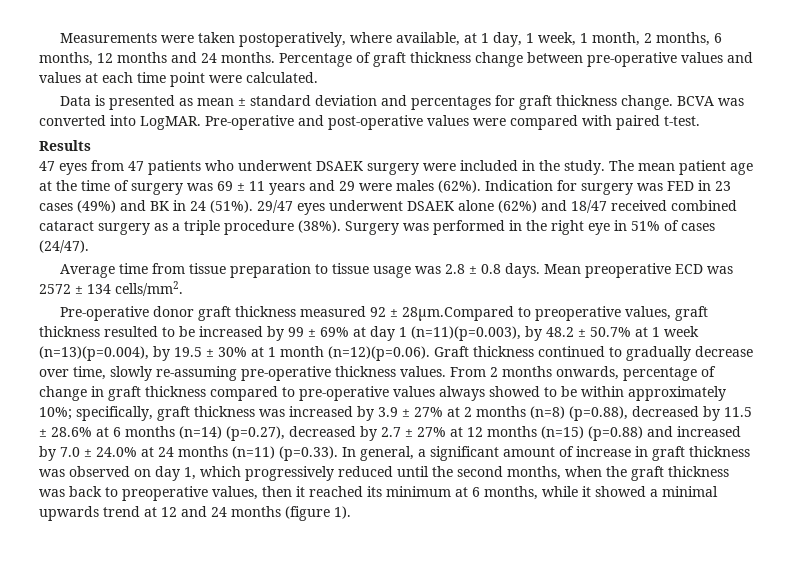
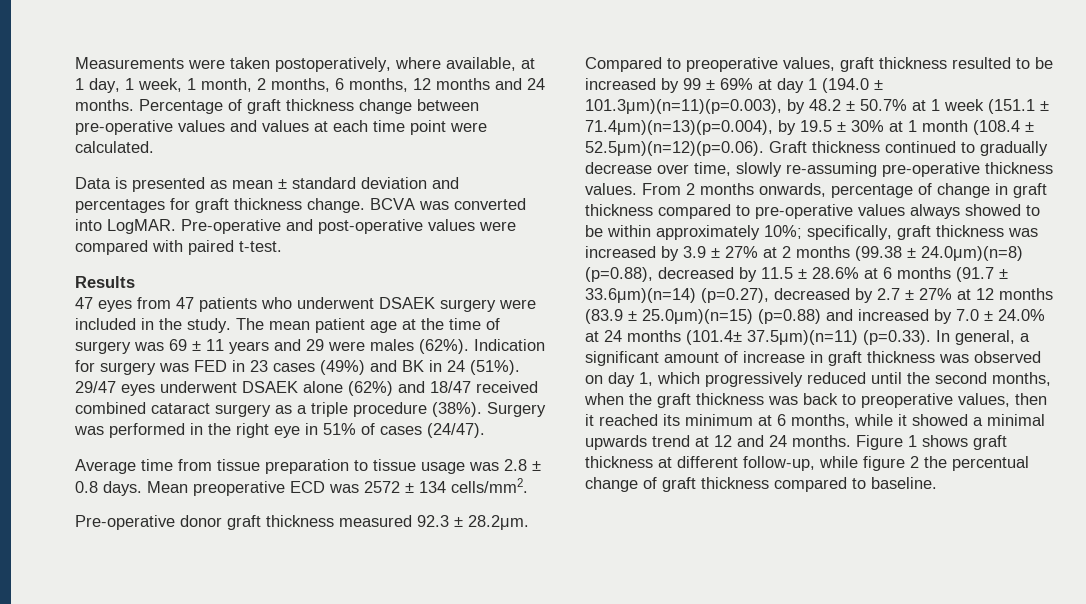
- Pre-operative donor graft thickness measured 92 ± 28μm.Compared to preoperative values, graft thickness resulted to be increased by 99 ± 69% at day 1 (n=11)(p=0.003), by 48.2 ± 50.7% at 1 week (n=13)(p=0.004), by 19.5 ± 30% at 1 month (n=12)(p=0.06). Graft thickness continued to gradually decrease over time, slowly re-assuming pre-operative thickness values.
+ Pre-operative donor graft thickness measured 92.3 ± 28.2μm. Compared to preoperative values, graft thickness resulted to be increased by 99 ± 69% at day 1 (194.0 ± 101.3μm)(n=11)(p=0.003), by 48.2 ± 50.7% at 1 week (151.1 ± 71.4μm)(n=13)(p=0.004), by 19.5 ± 30% at 1 month (108.4 ± 52.5μm)(n=12)(p=0.06). Graft thickness continued to gradually decrease over time, slowly re-assuming pre-operative thickness values.
- specifically, graft thickness was increased by 3.9 ± 27% at 2 months (n=8) (p=0.88), decreased by 11.5 ± 28.6% at 6 months (n=14) (p=0.27), decreased by 2.7 ± 27% at 12 months (n=15) (p=0.88) and increased by 7.0 ± 24.0% at 24 months (n=11) (p=0.33). In general, a significant amount of increase in graft thickness was observed on day 1, which progressively reduced until the second months, when the graft thickness was back to preoperative values, then it reached its minimum at 6 months, while it showed a minimal upwards trend at 12 and 24 months (figure 1).
+ specifically, graft thickness was increased by 3.9 ± 27% at 2 months (99.38 ± 24.0μm)(n=8) (p=0.88), decreased by 11.5 ± 28.6% at 6 months (91.7 ± 33.6μm)(n=14) (p=0.27), decreased by 2.7 ± 27% at 12 months (83.9 ± 25.0μm)(n=15) (p=0.88) and increased by 7.0 ± 24.0% at 24 months (101.4± 37.5μm)(n=11) (p=0.33). In general, a significant amount of increase in graft thickness was observed on day 1, which progressively reduced until the second months, when the graft thickness was back to preoperative values, then it reached its minimum at 6 months, while it showed a minimal upwards trend at 12 and 24 months. Figure 1 shows graft thickness at different follow-up, while figure 2 the percentual change of graft thickness compared to baseline.

